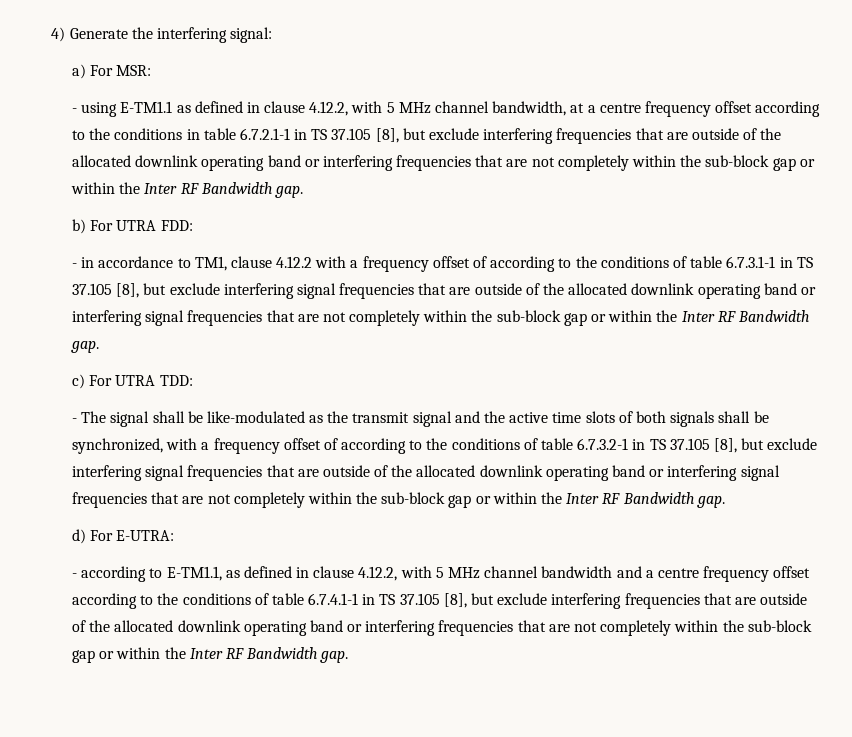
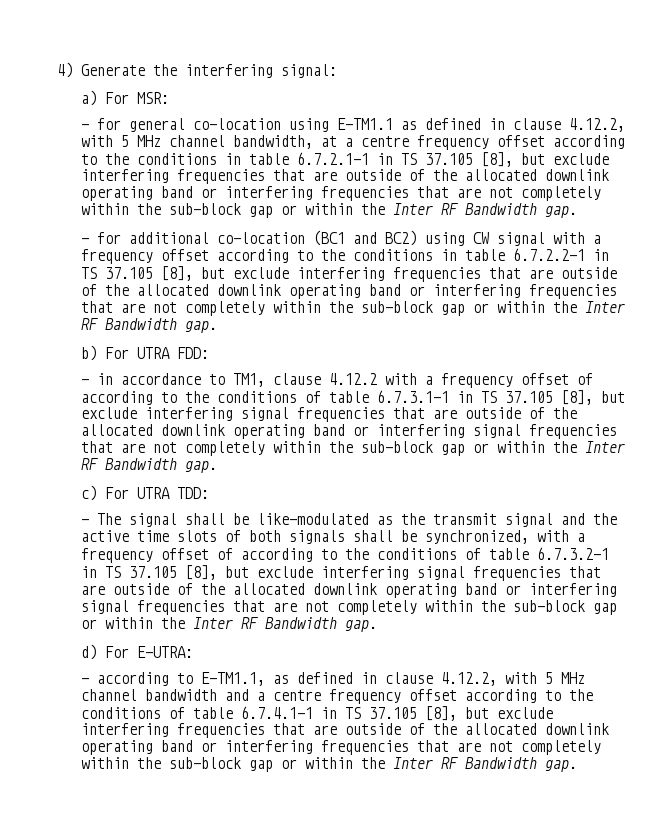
- - using E-TM1.1 as defined in clause 4.12.2, with 5 MHz channel bandwidth, at a centre frequency offset according to the conditions in table 6.7.2.1-1 in TS 37.105 [8], but exclude interfering frequencies that are outside of the allocated downlink operating band or interfering frequencies that are not completely within the sub-block gap or within the Inter RF Bandwidth gap.
+ - for general co-location using E-TM1.1 as defined in clause 4.12.2, with 5 MHz channel bandwidth, at a centre frequency offset according to the conditions in table 6.7.2.1-1 in TS 37.105 [8], but exclude interfering frequencies that are outside of the allocated downlink operating band or interfering frequencies that are not completely within the sub-block gap or within the Inter RF Bandwidth gap.
+ - for additional co-location (BC1 and BC2) using CW signal with a frequency offset according to the conditions in table 6.7.2.2-1 in TS 37.105 [8], but exclude interfering frequencies that are outside of the allocated downlink operating band or interfering frequencies that are not completely within the sub-block gap or within the Inter RF Bandwidth gap.

